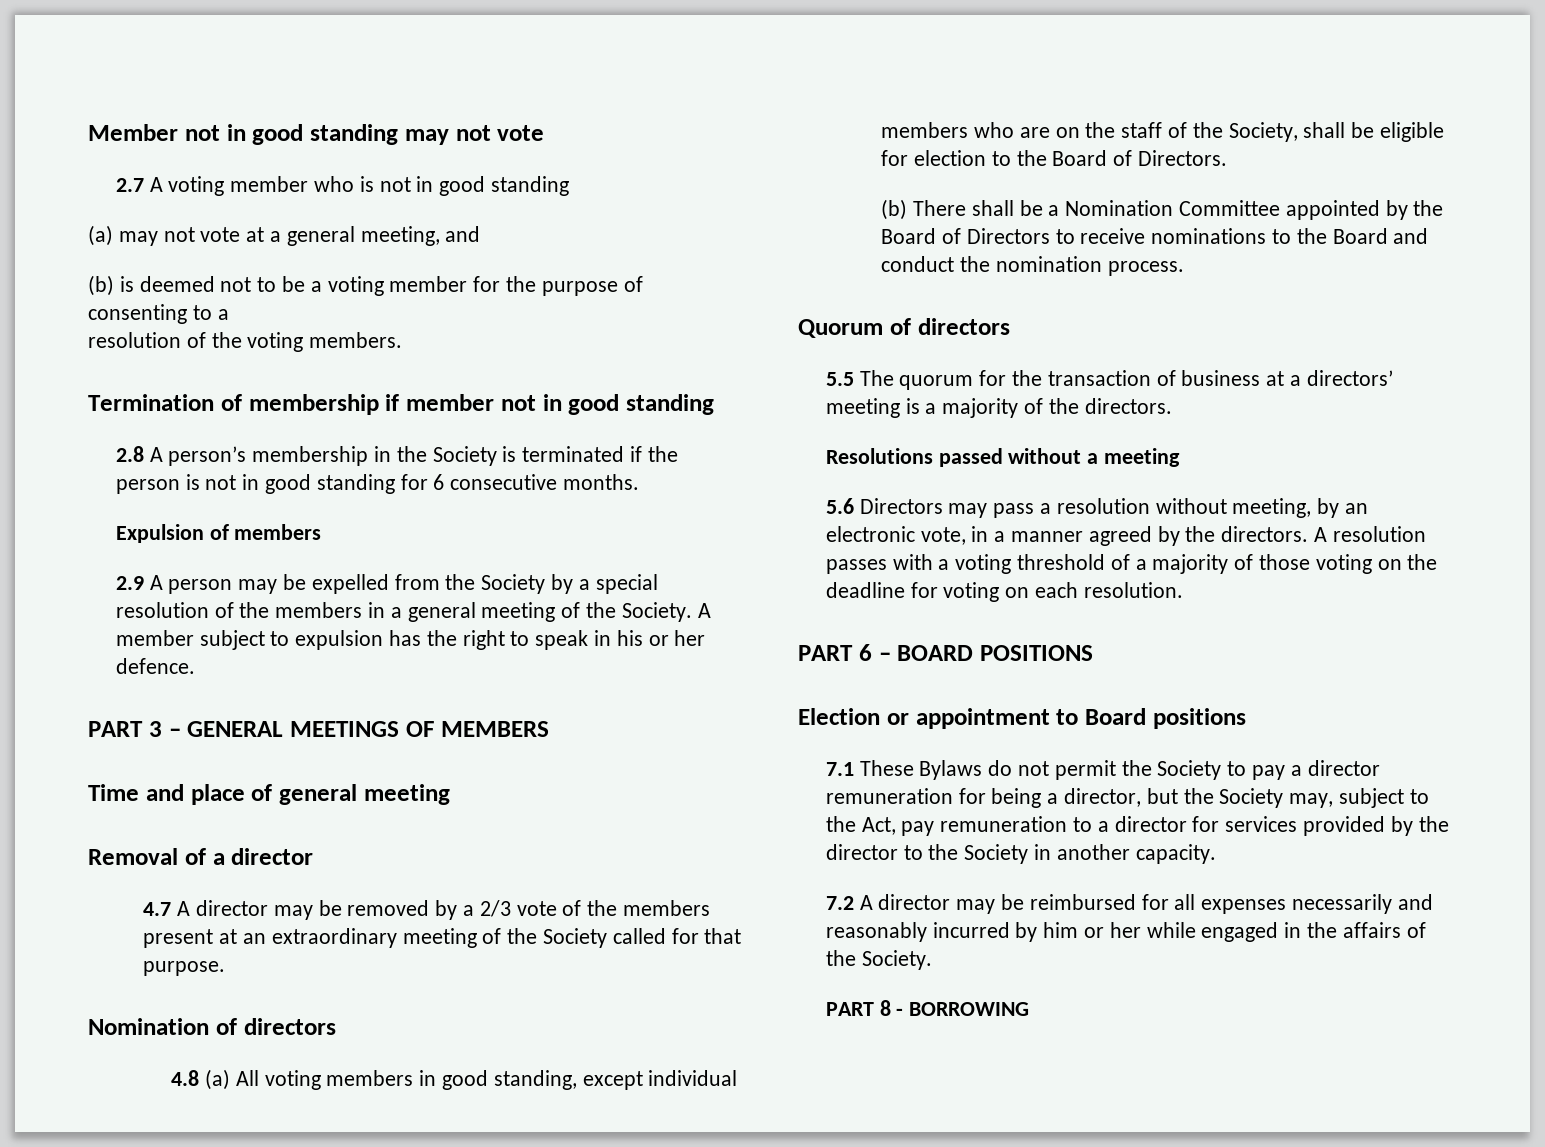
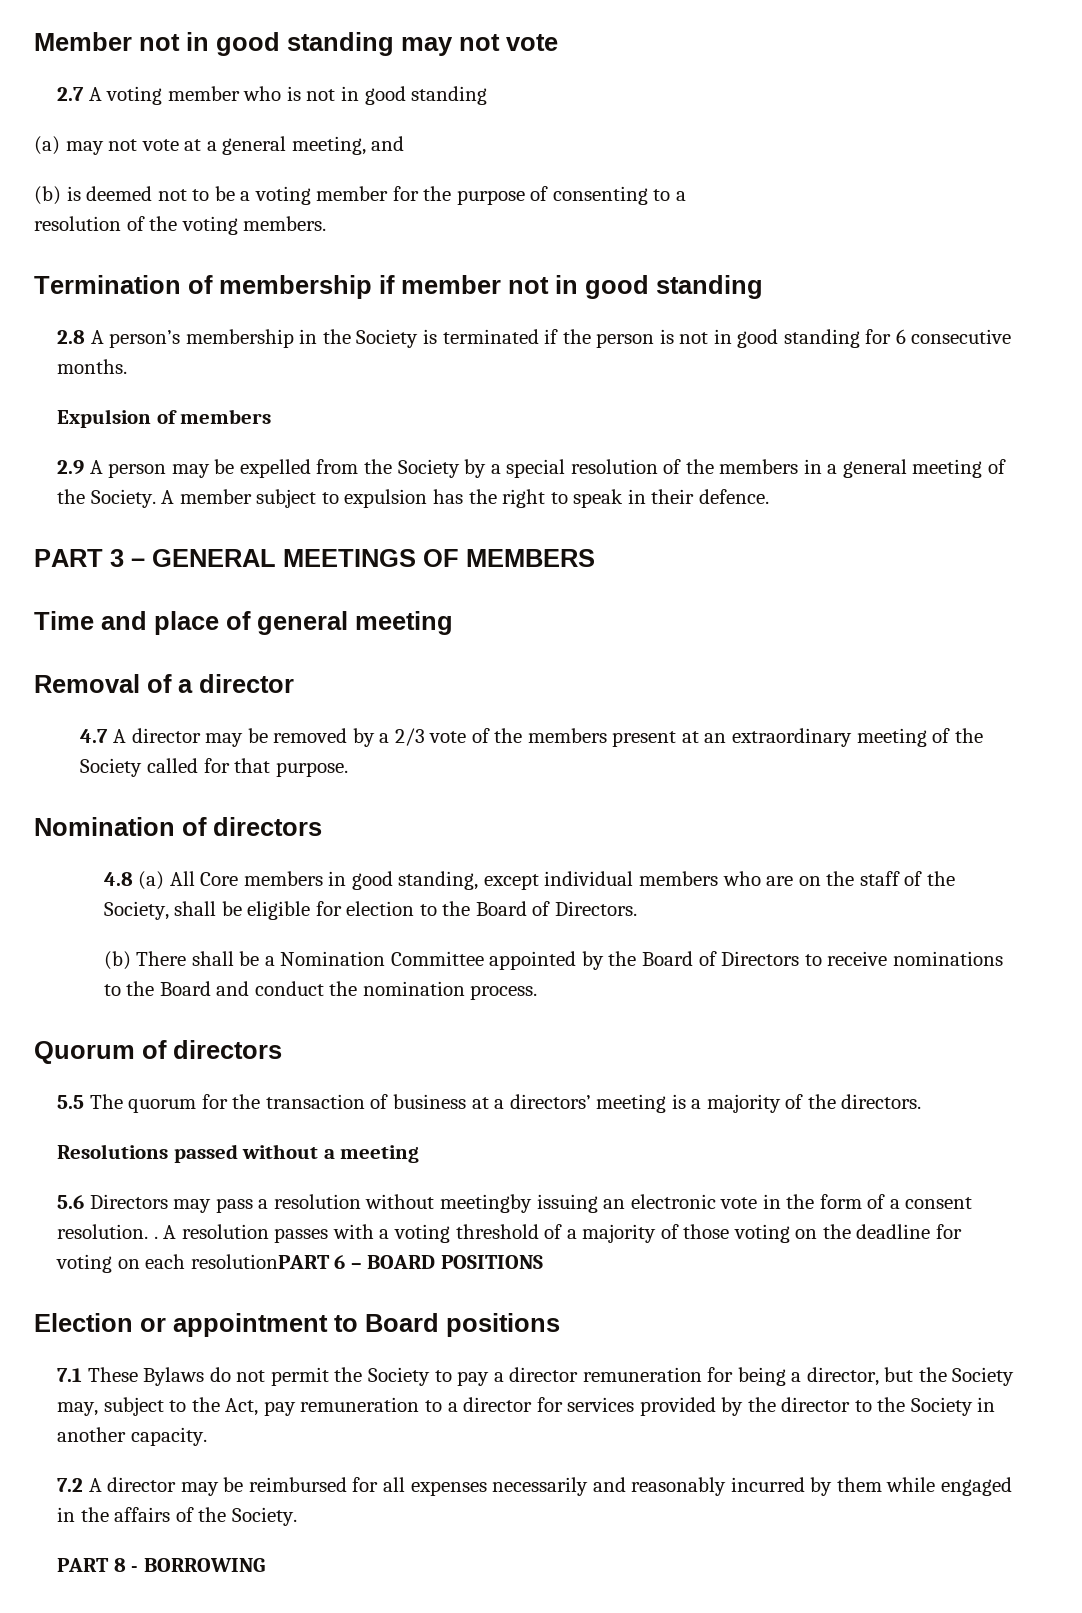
- A member subject to expulsion has the right to speak in his or her defence.
+ A member subject to expulsion has the right to speak in their defence.
- 4.8 (a) All voting members in good standing, except individual members who are on the staff of the Society, shall be eligible for election to the Board of Directors.
+ 4.8 (a) All Core members in good standing, except individual members who are on the staff of the Society, shall be eligible for election to the Board of Directors.
- 5.6 Directors may pass a resolution without meeting, by an electronic vote, in a manner agreed by the directors.
+ 5.6 Directors may pass a resolution without meetingby issuing an electronic vote in the form of a consent resolution. .
- A resolution passes with a voting threshold of a majority of those voting on the deadline for voting on each resolution.
- PART 6 – BOARD POSITIONS
+ A resolution passes with a voting threshold of a majority of those voting on the deadline for voting on each resolutionPART 6 – BOARD POSITIONS
- 7.2 A director may be reimbursed for all expenses necessarily and reasonably incurred by him or her while engaged in the affairs of the Society.
+ 7.2 A director may be reimbursed for all expenses necessarily and reasonably incurred by them while engaged in the affairs of the Society.

